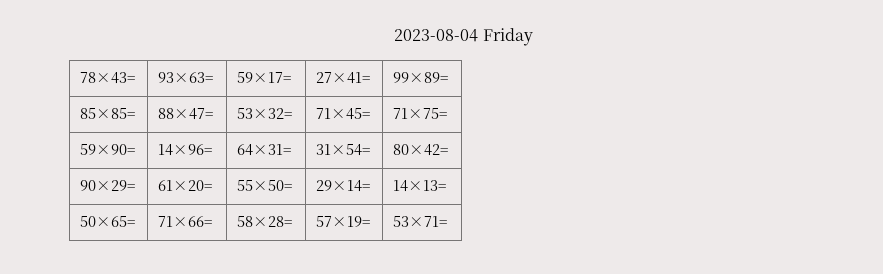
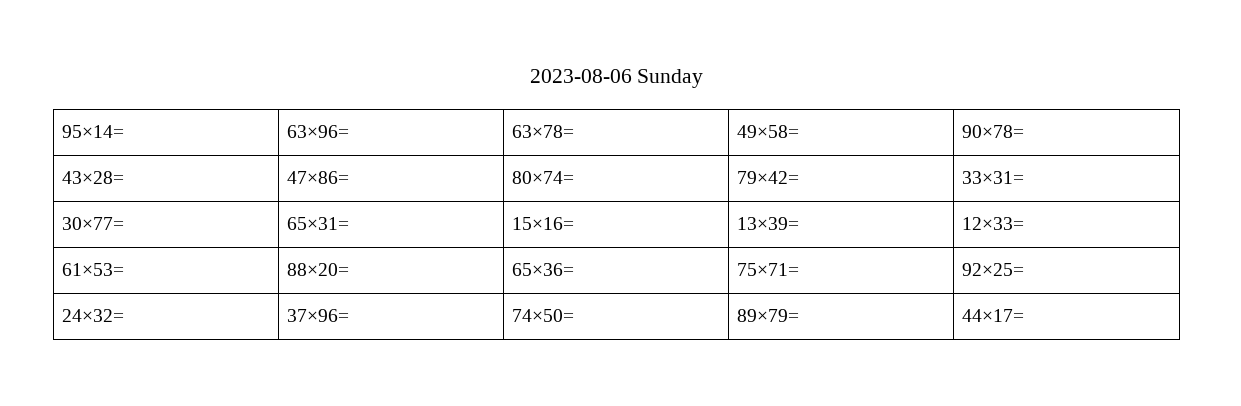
- 2023-08-04 Friday
- 78×43= | 93×63= | 59×17= | 27×41= | 99×89=
- 85×85= | 88×47= | 53×32= | 71×45= | 71×75=
- 59×90= | 14×96= | 64×31= | 31×54= | 80×42=
- 90×29= | 61×20= | 55×50= | 29×14= | 14×13=
- 50×65= | 71×66= | 58×28= | 57×19= | 53×71=
+ 2023-08-06 Sunday
+ 95×14= | 63×96= | 63×78= | 49×58= | 90×78=
+ 43×28= | 47×86= | 80×74= | 79×42= | 33×31=
+ 30×77= | 65×31= | 15×16= | 13×39= | 12×33=
+ 61×53= | 88×20= | 65×36= | 75×71= | 92×25=
+ 24×32= | 37×96= | 74×50= | 89×79= | 44×17=

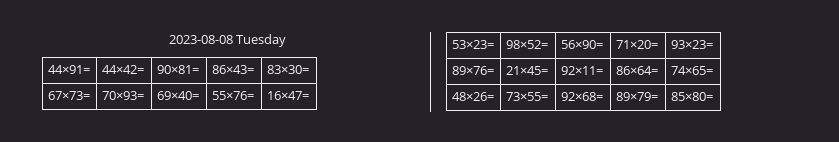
- 2023-08-06 Sunday
- 95×14= | 63×96= | 63×78= | 49×58= | 90×78=
- 43×28= | 47×86= | 80×74= | 79×42= | 33×31=
- 30×77= | 65×31= | 15×16= | 13×39= | 12×33=
- 61×53= | 88×20= | 65×36= | 75×71= | 92×25=
- 24×32= | 37×96= | 74×50= | 89×79= | 44×17=
+ 2023-08-08 Tuesday
+ 44×91= | 44×42= | 90×81= | 86×43= | 83×30=
+ 67×73= | 70×93= | 69×40= | 55×76= | 16×47=
+ 53×23= | 98×52= | 56×90= | 71×20= | 93×23=
+ 89×76= | 21×45= | 92×11= | 86×64= | 74×65=
+ 48×26= | 73×55= | 92×68= | 89×79= | 85×80=

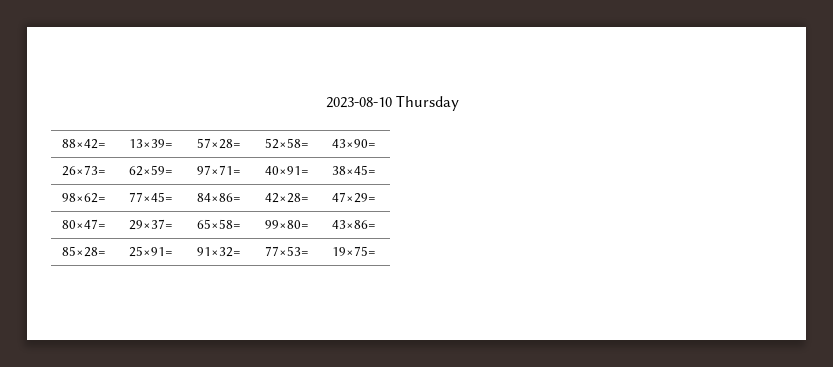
- 2023-08-08 Tuesday
- 44×91= | 44×42= | 90×81= | 86×43= | 83×30=
- 67×73= | 70×93= | 69×40= | 55×76= | 16×47=
- 53×23= | 98×52= | 56×90= | 71×20= | 93×23=
- 89×76= | 21×45= | 92×11= | 86×64= | 74×65=
- 48×26= | 73×55= | 92×68= | 89×79= | 85×80=
+ 2023-08-10 Thursday
+ 88×42= | 13×39= | 57×28= | 52×58= | 43×90=
+ 26×73= | 62×59= | 97×71= | 40×91= | 38×45=
+ 98×62= | 77×45= | 84×86= | 42×28= | 47×29=
+ 80×47= | 29×37= | 65×58= | 99×80= | 43×86=
+ 85×28= | 25×91= | 91×32= | 77×53= | 19×75=

